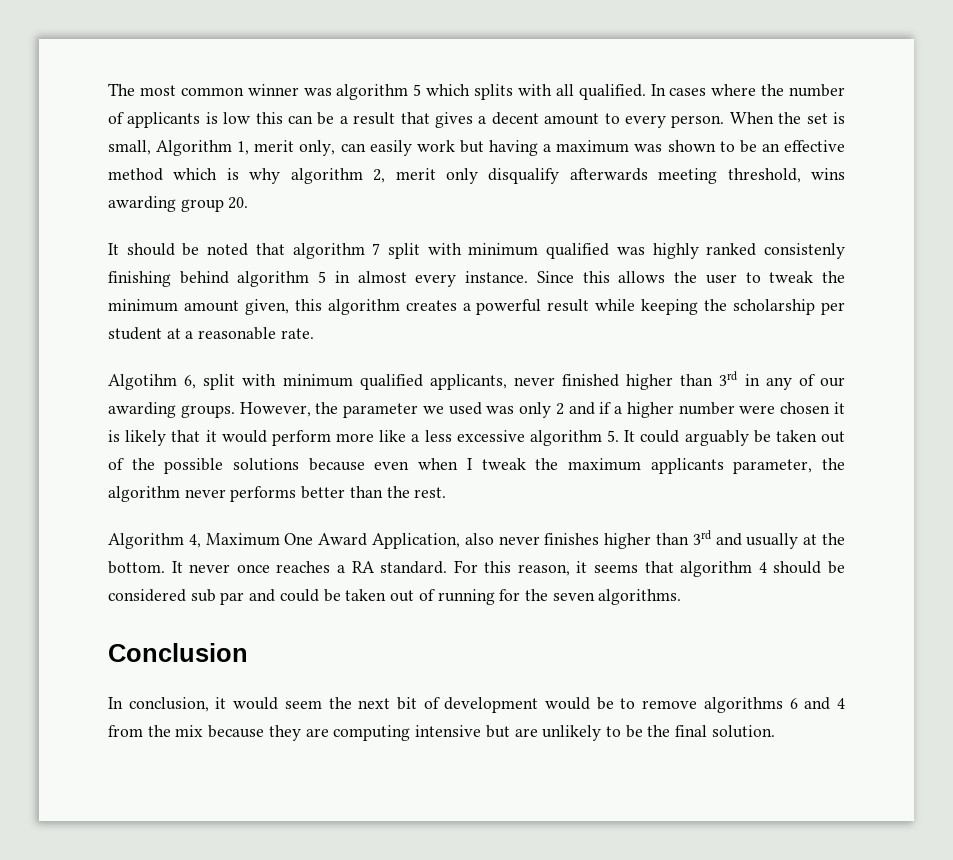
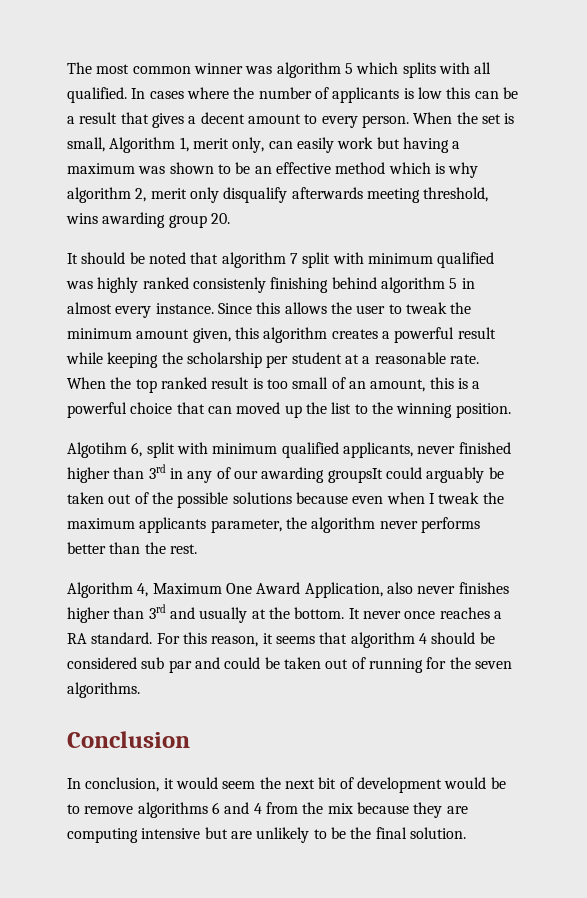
+ When the top ranked result is too small of an amount, this is a powerful choice that can moved up the list to the winning position.
- Algotihm 6, split with minimum qualified applicants, never finished higher than 3rd in any of our awarding groups. However, the parameter we used was only 2 and if a higher number were chosen it is likely that it would perform more like a less excessive algorithm 5. It could arguably be taken out of the possible solutions because even when I tweak the maximum applicants parameter, the algorithm never performs better than the rest.
+ Algotihm 6, split with minimum qualified applicants, never finished higher than 3rd in any of our awarding groupsIt could arguably be taken out of the possible solutions because even when I tweak the maximum applicants parameter, the algorithm never performs better than the rest.

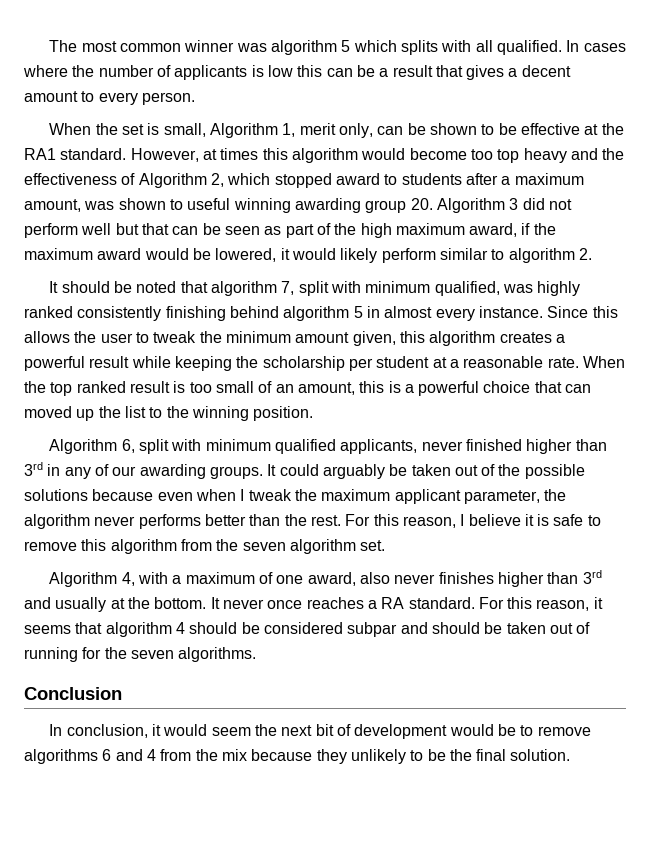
- In cases where the number of applicants is low this can be a result that gives a decent amount to every person. When the set is small, Algorithm 1, merit only, can easily work but having a maximum was shown to be an effective method which is why algorithm 2, merit only disqualify afterwards meeting threshold, wins awarding group 20.
+ In cases where the number of applicants is low this can be a result that gives a decent amount to every person.
+ When the set is small, Algorithm 1, merit only, can be shown to be effective at the RA1 standard. However, at times this algorithm would become too top heavy and the effectiveness of Algorithm 2, which stopped award to students after a maximum amount, was shown to useful winning awarding group 20. Algorithm 3 did not perform well but that can be seen as part of the high maximum award, if the maximum award would be lowered, it would likely perform similar to algorithm 2.
- It should be noted that algorithm 7 split with minimum qualified was highly ranked consistenly finishing behind algorithm 5 in almost every instance.
+ It should be noted that algorithm 7, split with minimum qualified, was highly ranked consistently finishing behind algorithm 5 in almost every instance.
- Algotihm 6, split with minimum qualified applicants, never finished higher than 3rd in any of our awarding groupsIt could arguably be taken out of the possible solutions because even when I tweak the maximum applicants parameter, the algorithm never performs better than the rest.
- Algorithm 4, Maximum One Award Application, also never finishes higher than 3rd and usually at the bottom.
+ Algorithm 6, split with minimum qualified applicants, never finished higher than 3rd in any of our awarding groups. It could arguably be taken out of the possible solutions because even when I tweak the maximum applicant parameter, the algorithm never performs better than the rest. For this reason, I believe it is safe to remove this algorithm from the seven algorithm set.
+ Algorithm 4, with a maximum of one award, also never finishes higher than 3rd and usually at the bottom.
- For this reason, it seems that algorithm 4 should be considered sub par and could be taken out of running for the seven algorithms.
+ For this reason, it seems that algorithm 4 should be considered subpar and should be taken out of running for the seven algorithms.
- In conclusion, it would seem the next bit of development would be to remove algorithms 6 and 4 from the mix because they are computing intensive but are unlikely to be the final solution.
+ In conclusion, it would seem the next bit of development would be to remove algorithms 6 and 4 from the mix because they unlikely to be the final solution.

